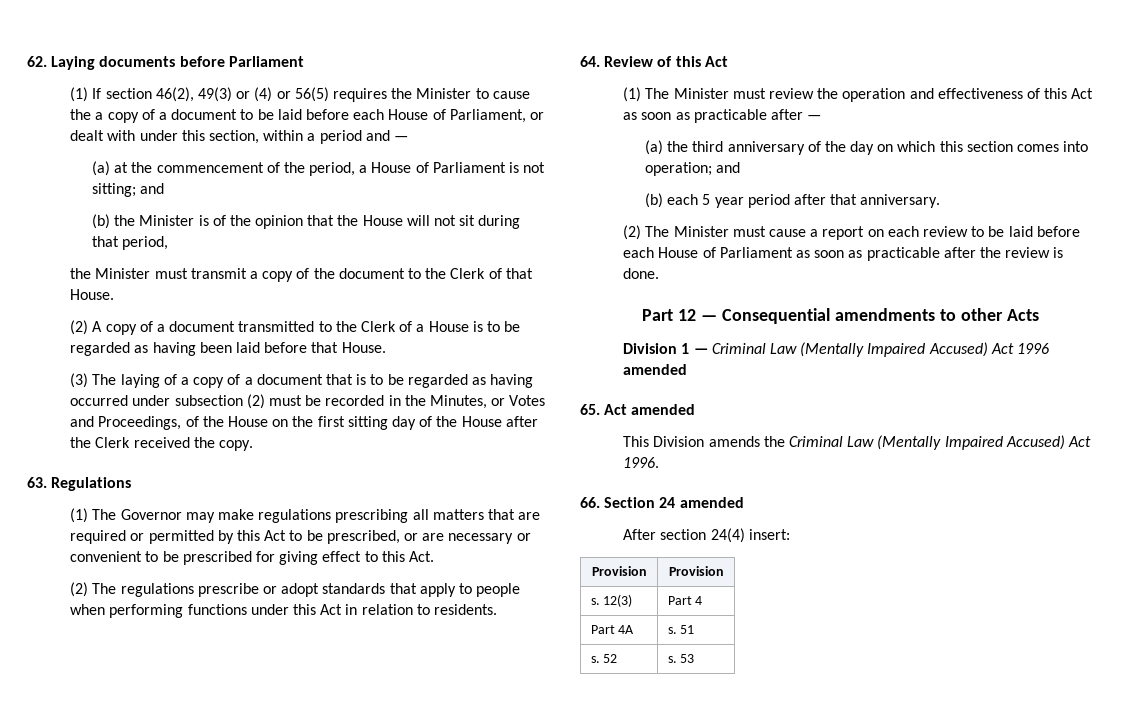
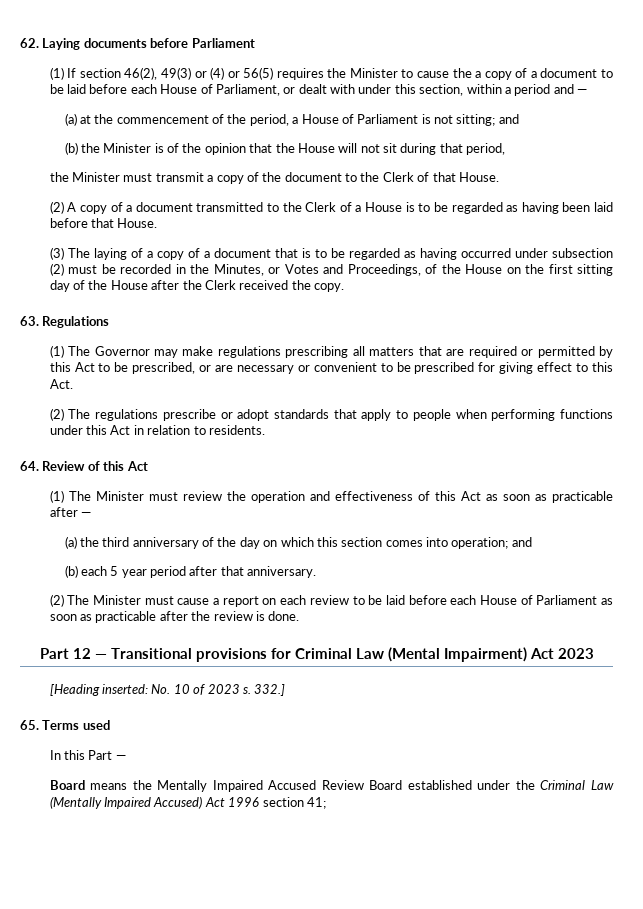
- Part 12 — Consequential amendments to other Acts
- Division 1 — Criminal Law (Mentally Impaired Accused) Act 1996 amended
- 65. Act amended
- This Division amends the Criminal Law (Mentally Impaired Accused) Act 1996.
- 66. Section 24 amended
- After section 24(4) insert:
- Provision | Provision
- s. 12(3) | Part 4
- Part 4A | s. 51
- s. 52 | s. 53
+ Part 12 — Transitional provisions for Criminal Law (Mental Impairment) Act 2023
+ [Heading inserted: No. 10 of 2023 s. 332.]
+ 65. Terms used
+ In this Part —
+ Board means the Mentally Impaired Accused Review Board established under the Criminal Law (Mentally Impaired Accused) Act 1996 section 41;

